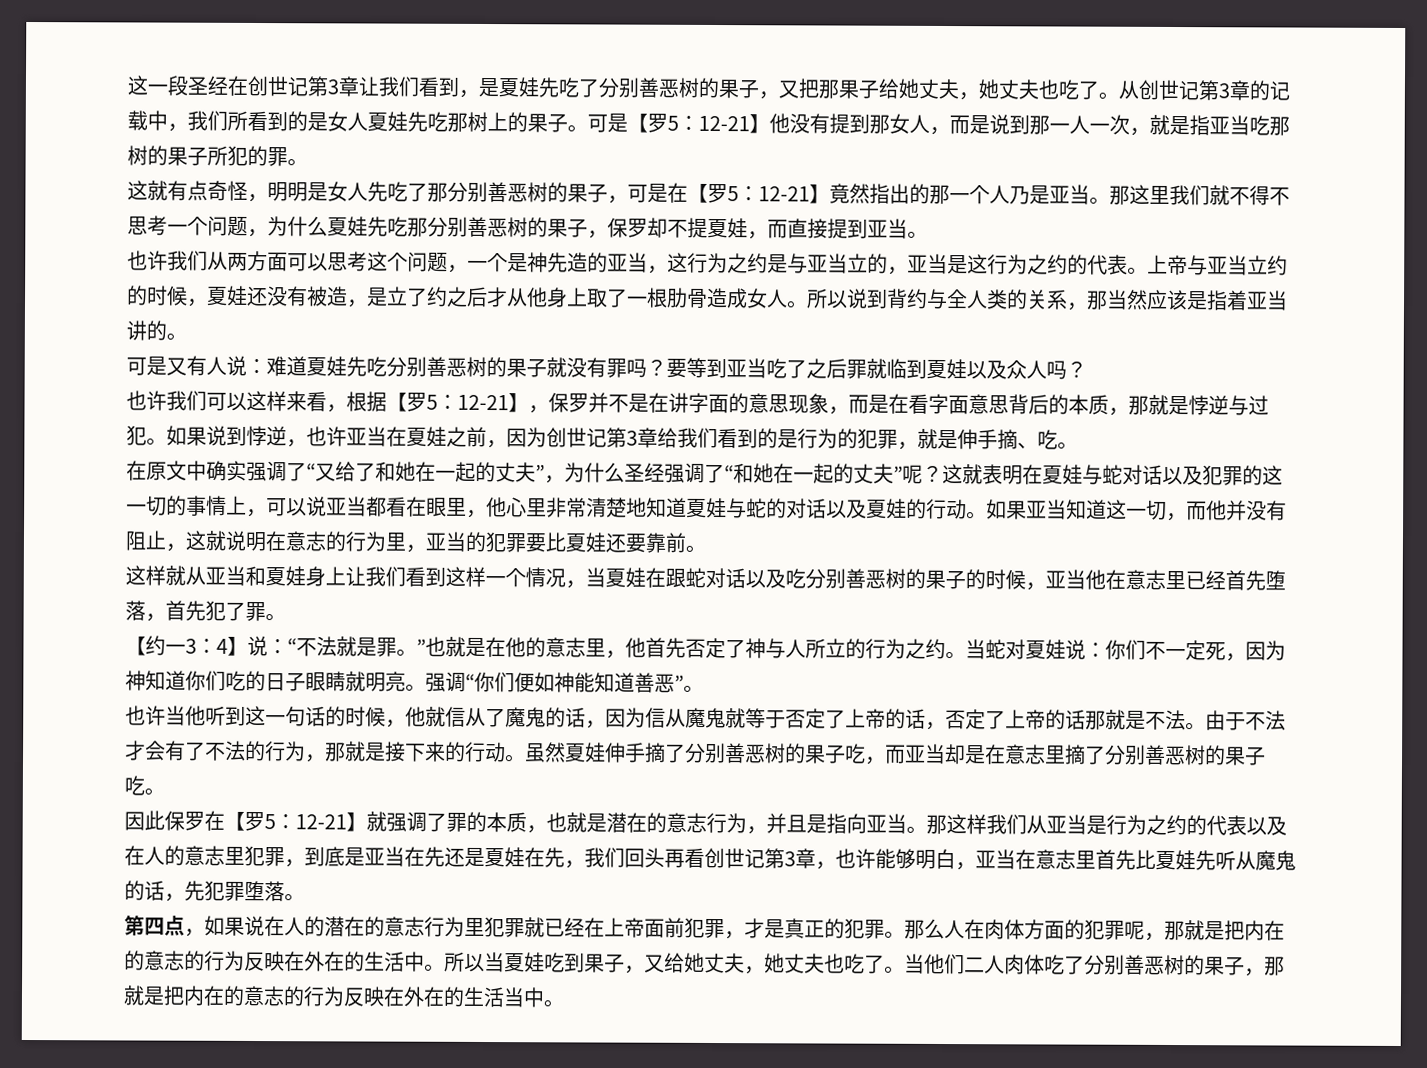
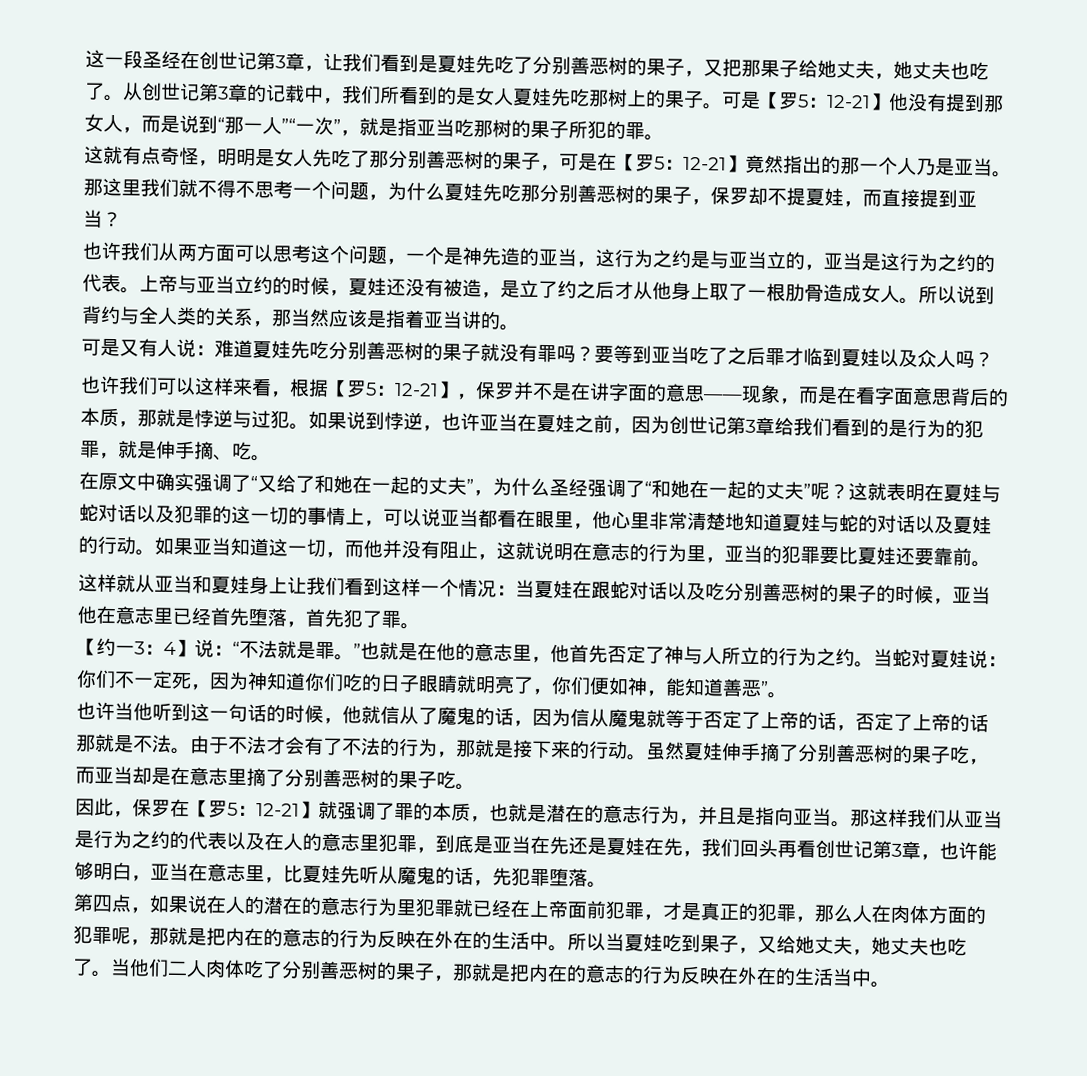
- 这一段圣经在创世记第3章让我们看到，是夏娃先吃了分别善恶树的果子，又把那果子给她丈夫，她丈夫也吃了。
+ 这一段圣经在创世记第3章，让我们看到是夏娃先吃了分别善恶树的果子，又把那果子给她丈夫，她丈夫也吃了。
- 可是【罗5：12-21】他没有提到那女人，而是说到那一人一次，就是指亚当吃那树的果子所犯的罪。
+ 可是【罗5：12-21】他没有提到那女人，而是说到“那一人”“一次”，就是指亚当吃那树的果子所犯的罪。
- 那这里我们就不得不思考一个问题，为什么夏娃先吃那分别善恶树的果子，保罗却不提夏娃，而直接提到亚当。
+ 那这里我们就不得不思考一个问题，为什么夏娃先吃那分别善恶树的果子，保罗却不提夏娃，而直接提到亚当？
- 要等到亚当吃了之后罪就临到夏娃以及众人吗？
+ 要等到亚当吃了之后罪才临到夏娃以及众人吗？
- 也许我们可以这样来看，根据【罗5：12-21】，保罗并不是在讲字面的意思现象，而是在看字面意思背后的本质，那就是悖逆与过犯。
+ 也许我们可以这样来看，根据【罗5：12-21】，保罗并不是在讲字面的意思——现象，而是在看字面意思背后的本质，那就是悖逆与过犯。
- 这样就从亚当和夏娃身上让我们看到这样一个情况，当夏娃在跟蛇对话以及吃分别善恶树的果子的时候，亚当他在意志里已经首先堕落，首先犯了罪。
+ 这样就从亚当和夏娃身上让我们看到这样一个情况：当夏娃在跟蛇对话以及吃分别善恶树的果子的时候，亚当他在意志里已经首先堕落，首先犯了罪。
- 当蛇对夏娃说：你们不一定死，因为神知道你们吃的日子眼睛就明亮。强调“你们便如神能知道善恶”。
+ 当蛇对夏娃说：你们不一定死，因为神知道你们吃的日子眼睛就明亮了，你们便如神，能知道善恶”。
- 因此保罗在【罗5：12-21】就强调了罪的本质，也就是潜在的意志行为，并且是指向亚当。
+ 因此，保罗在【罗5：12-21】就强调了罪的本质，也就是潜在的意志行为，并且是指向亚当。
- 那这样我们从亚当是行为之约的代表以及在人的意志里犯罪，到底是亚当在先还是夏娃在先，我们回头再看创世记第3章，也许能够明白，亚当在意志里首先比夏娃先听从魔鬼的话，先犯罪堕落。
+ 那这样我们从亚当是行为之约的代表以及在人的意志里犯罪，到底是亚当在先还是夏娃在先，我们回头再看创世记第3章，也许能够明白，亚当在意志里，比夏娃先听从魔鬼的话，先犯罪堕落。
- 第四点，如果说在人的潜在的意志行为里犯罪就已经在上帝面前犯罪，才是真正的犯罪。那么人在肉体方面的犯罪呢，那就是把内在的意志的行为反映在外在的生活中。
+ 第四点，如果说在人的潜在的意志行为里犯罪就已经在上帝面前犯罪，才是真正的犯罪，那么人在肉体方面的犯罪呢，那就是把内在的意志的行为反映在外在的生活中。

